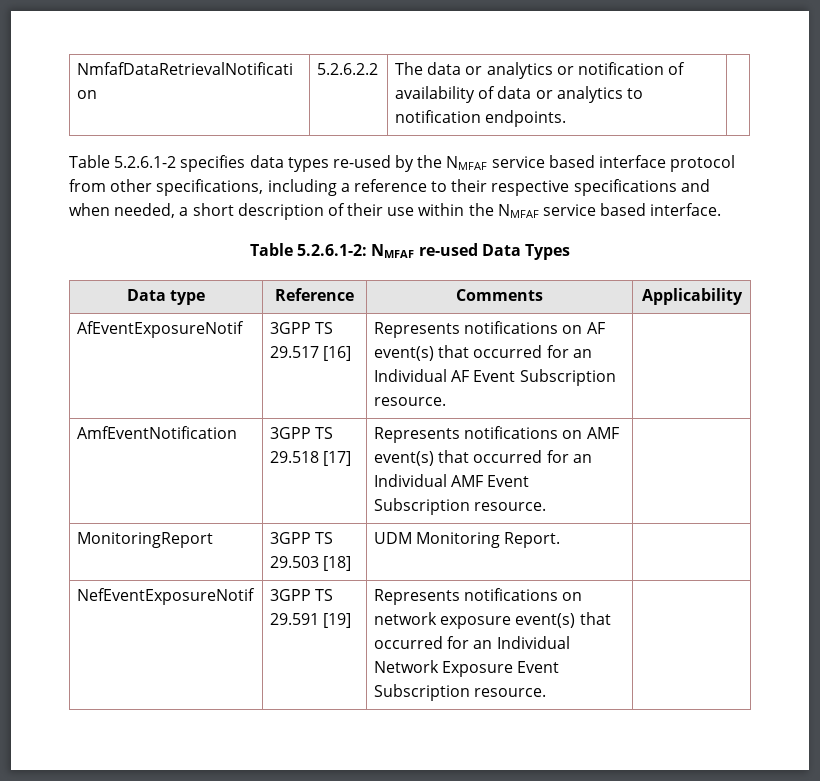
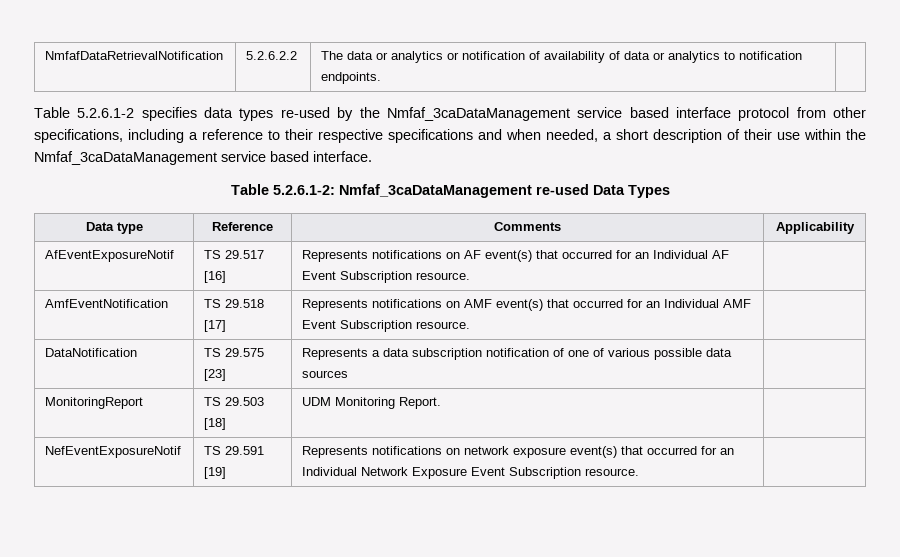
- Table 5.2.6.1-2 specifies data types re-used by the NMFAF service based interface protocol from other specifications, including a reference to their respective specifications and when needed, a short description of their use within the NMFAF service based interface.
+ Table 5.2.6.1-2 specifies data types re-used by the Nmfaf_3caDataManagement service based interface protocol from other specifications, including a reference to their respective specifications and when needed, a short description of their use within the Nmfaf_3caDataManagement service based interface.
- Table 5.2.6.1-2: NMFAF re-used Data Types
+ Table 5.2.6.1-2: Nmfaf_3caDataManagement re-used Data Types
- AfEventExposureNotif | 3GPP TS 29.517 [16] | Represents notifications on AF event(s) that occurred for an Individual AF Event Subscription resource. |
+ AfEventExposureNotif | TS 29.517 [16] | Represents notifications on AF event(s) that occurred for an Individual AF Event Subscription resource. |
- AmfEventNotification | 3GPP TS 29.518 [17] | Represents notifications on AMF event(s) that occurred for an Individual AMF Event Subscription resource. |
+ AmfEventNotification | TS 29.518 [17] | Represents notifications on AMF event(s) that occurred for an Individual AMF Event Subscription resource. |
+ DataNotification | TS 29.575 [23] | Represents a data subscription notification of one of various possible data sources |
- MonitoringReport | 3GPP TS 29.503 [18] | UDM Monitoring Report. |
+ MonitoringReport | TS 29.503 [18] | UDM Monitoring Report. |
- NefEventExposureNotif | 3GPP TS 29.591 [19] | Represents notifications on network exposure event(s) that occurred for an Individual Network Exposure Event Subscription resource. |
+ NefEventExposureNotif | TS 29.591 [19] | Represents notifications on network exposure event(s) that occurred for an Individual Network Exposure Event Subscription resource. |

